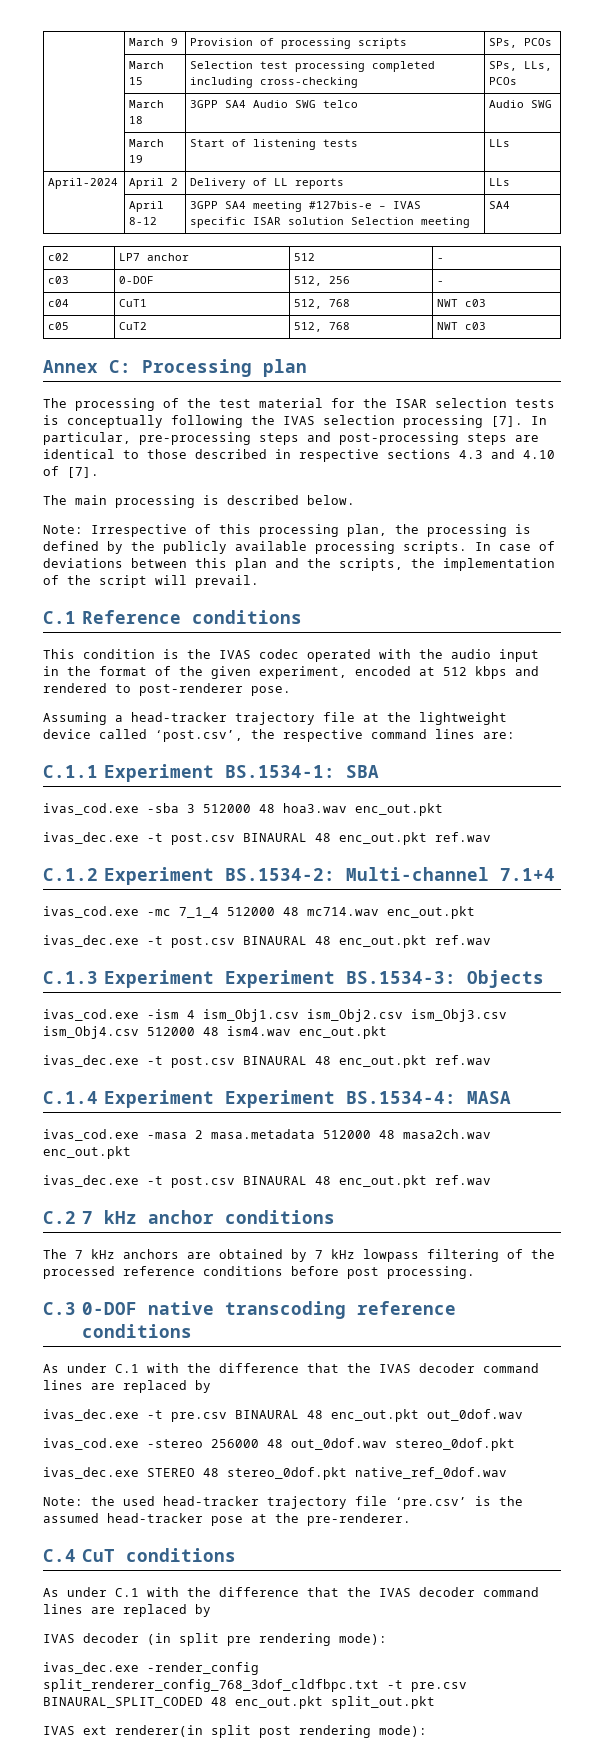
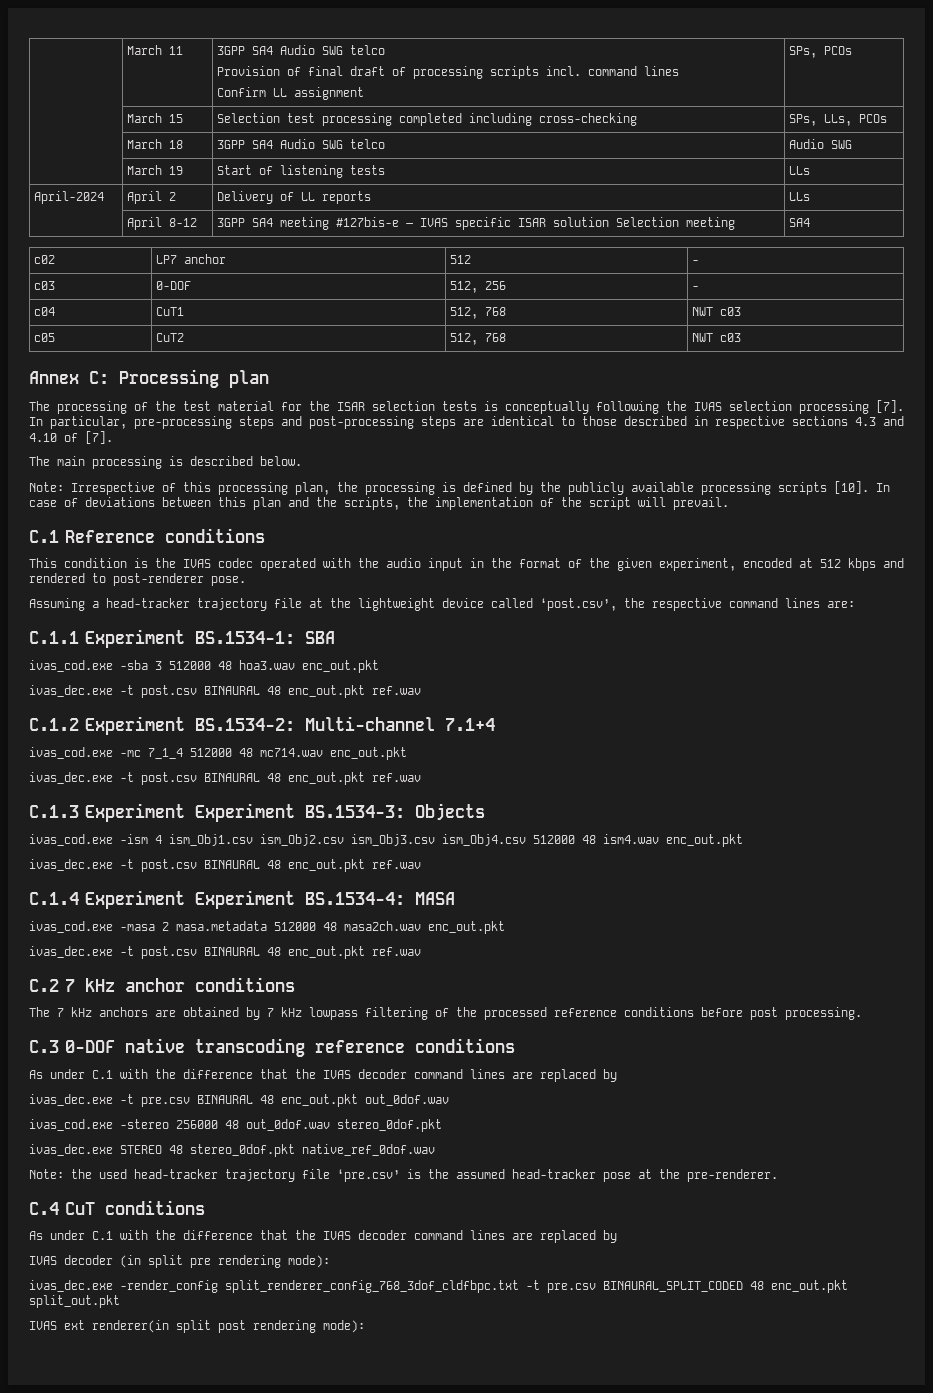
- | March 9 | Provision of processing scripts | SPs, PCOs
+ | March 11 | 3GPP SA4 Audio SWG telco
+ Provision of final draft of processing scripts incl. command lines
+ Confirm LL assignment | SPs, PCOs
- Note: Irrespective of this processing plan, the processing is defined by the publicly available processing scripts.
+ Note: Irrespective of this processing plan, the processing is defined by the publicly available processing scripts [10].

